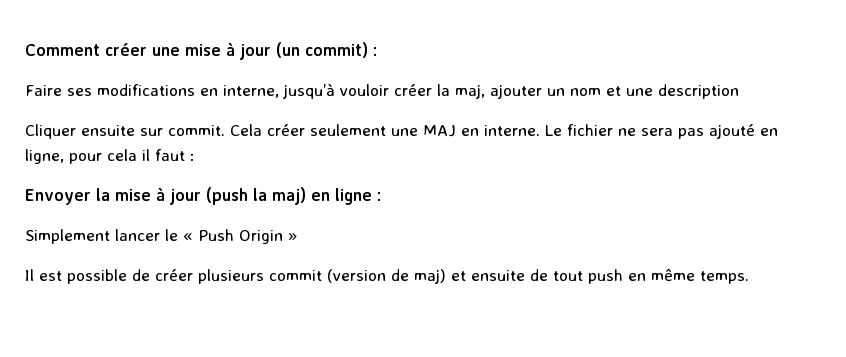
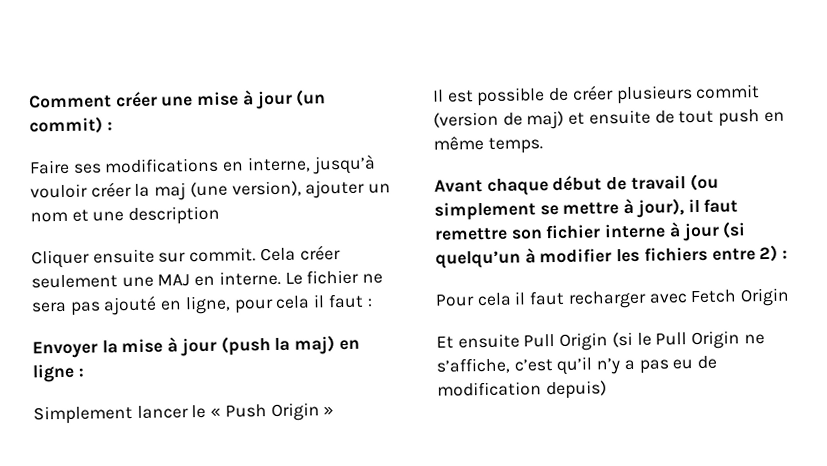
- Faire ses modifications en interne, jusqu’à vouloir créer la maj, ajouter un nom et une description
+ Faire ses modifications en interne, jusqu’à vouloir créer la maj (une version), ajouter un nom et une description
+ Avant chaque début de travail (ou simplement se mettre à jour), il faut remettre son fichier interne à jour (si quelqu’un à modifier les fichiers entre 2) :
+ Pour cela il faut recharger avec Fetch Origin
+ Et ensuite Pull Origin (si le Pull Origin ne s’affiche, c’est qu’il n’y a pas eu de modification depuis)

